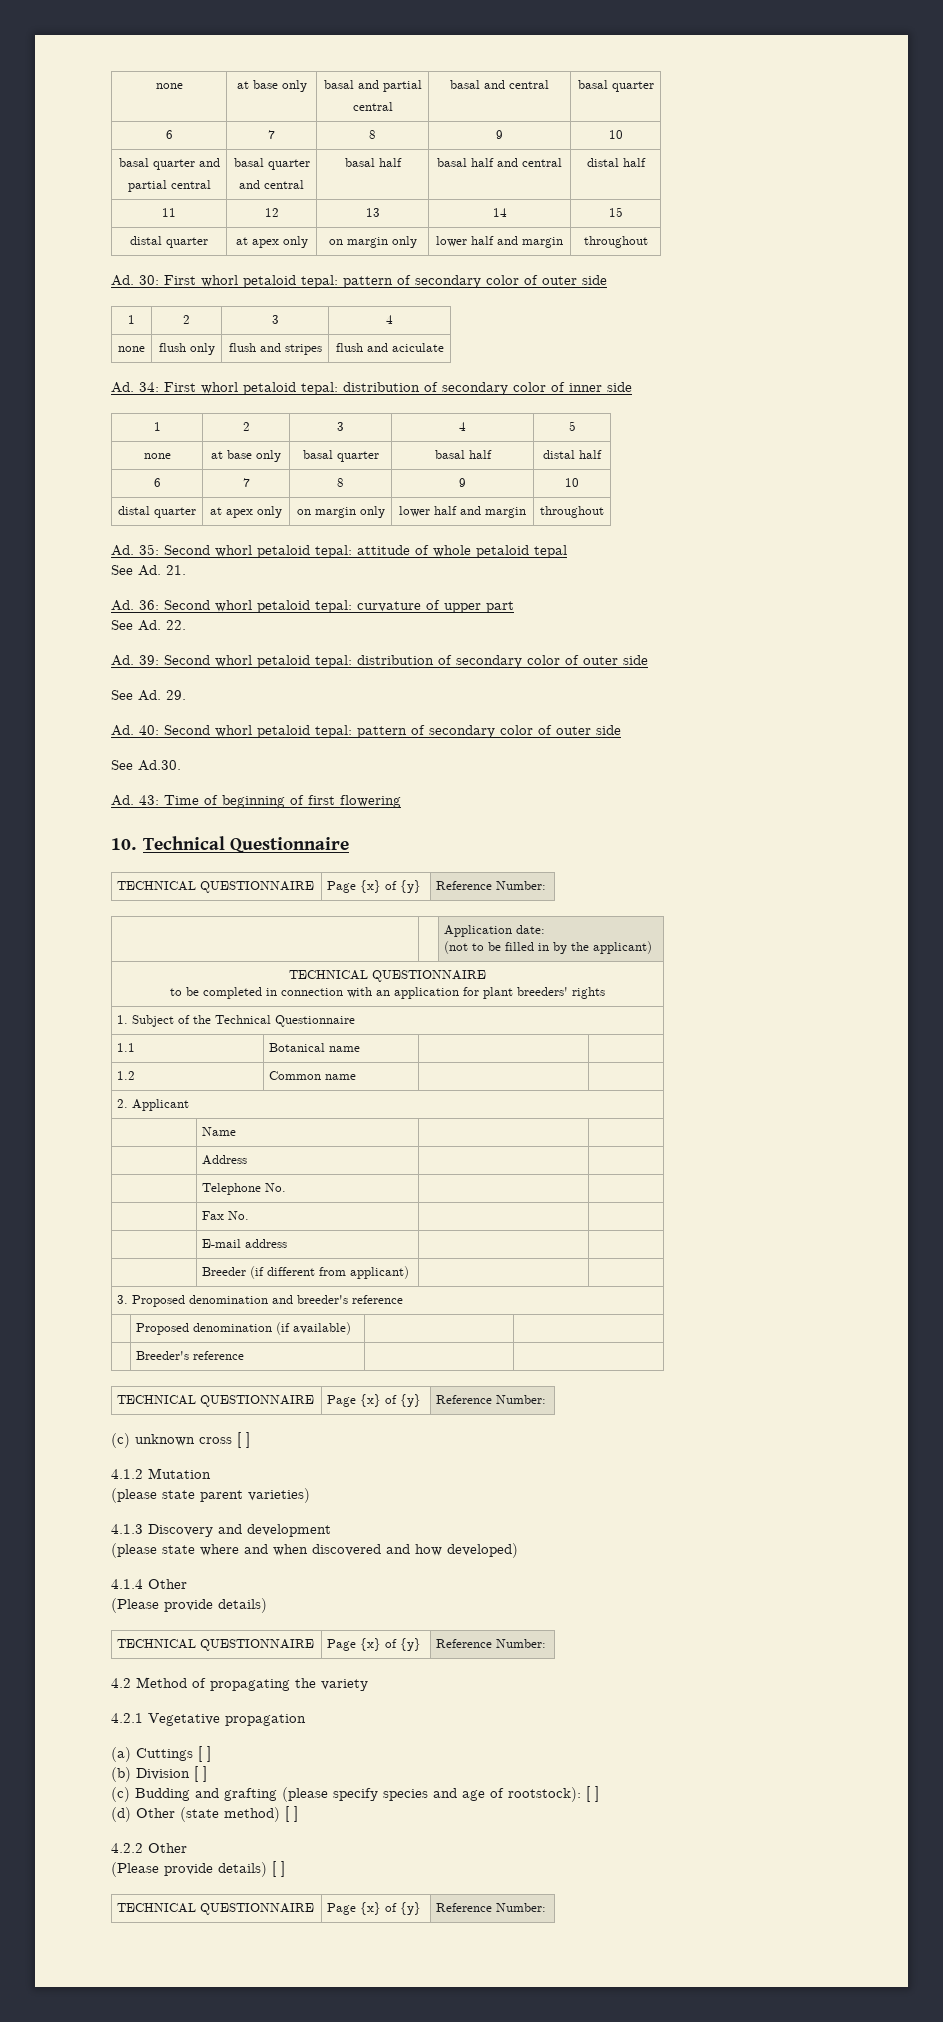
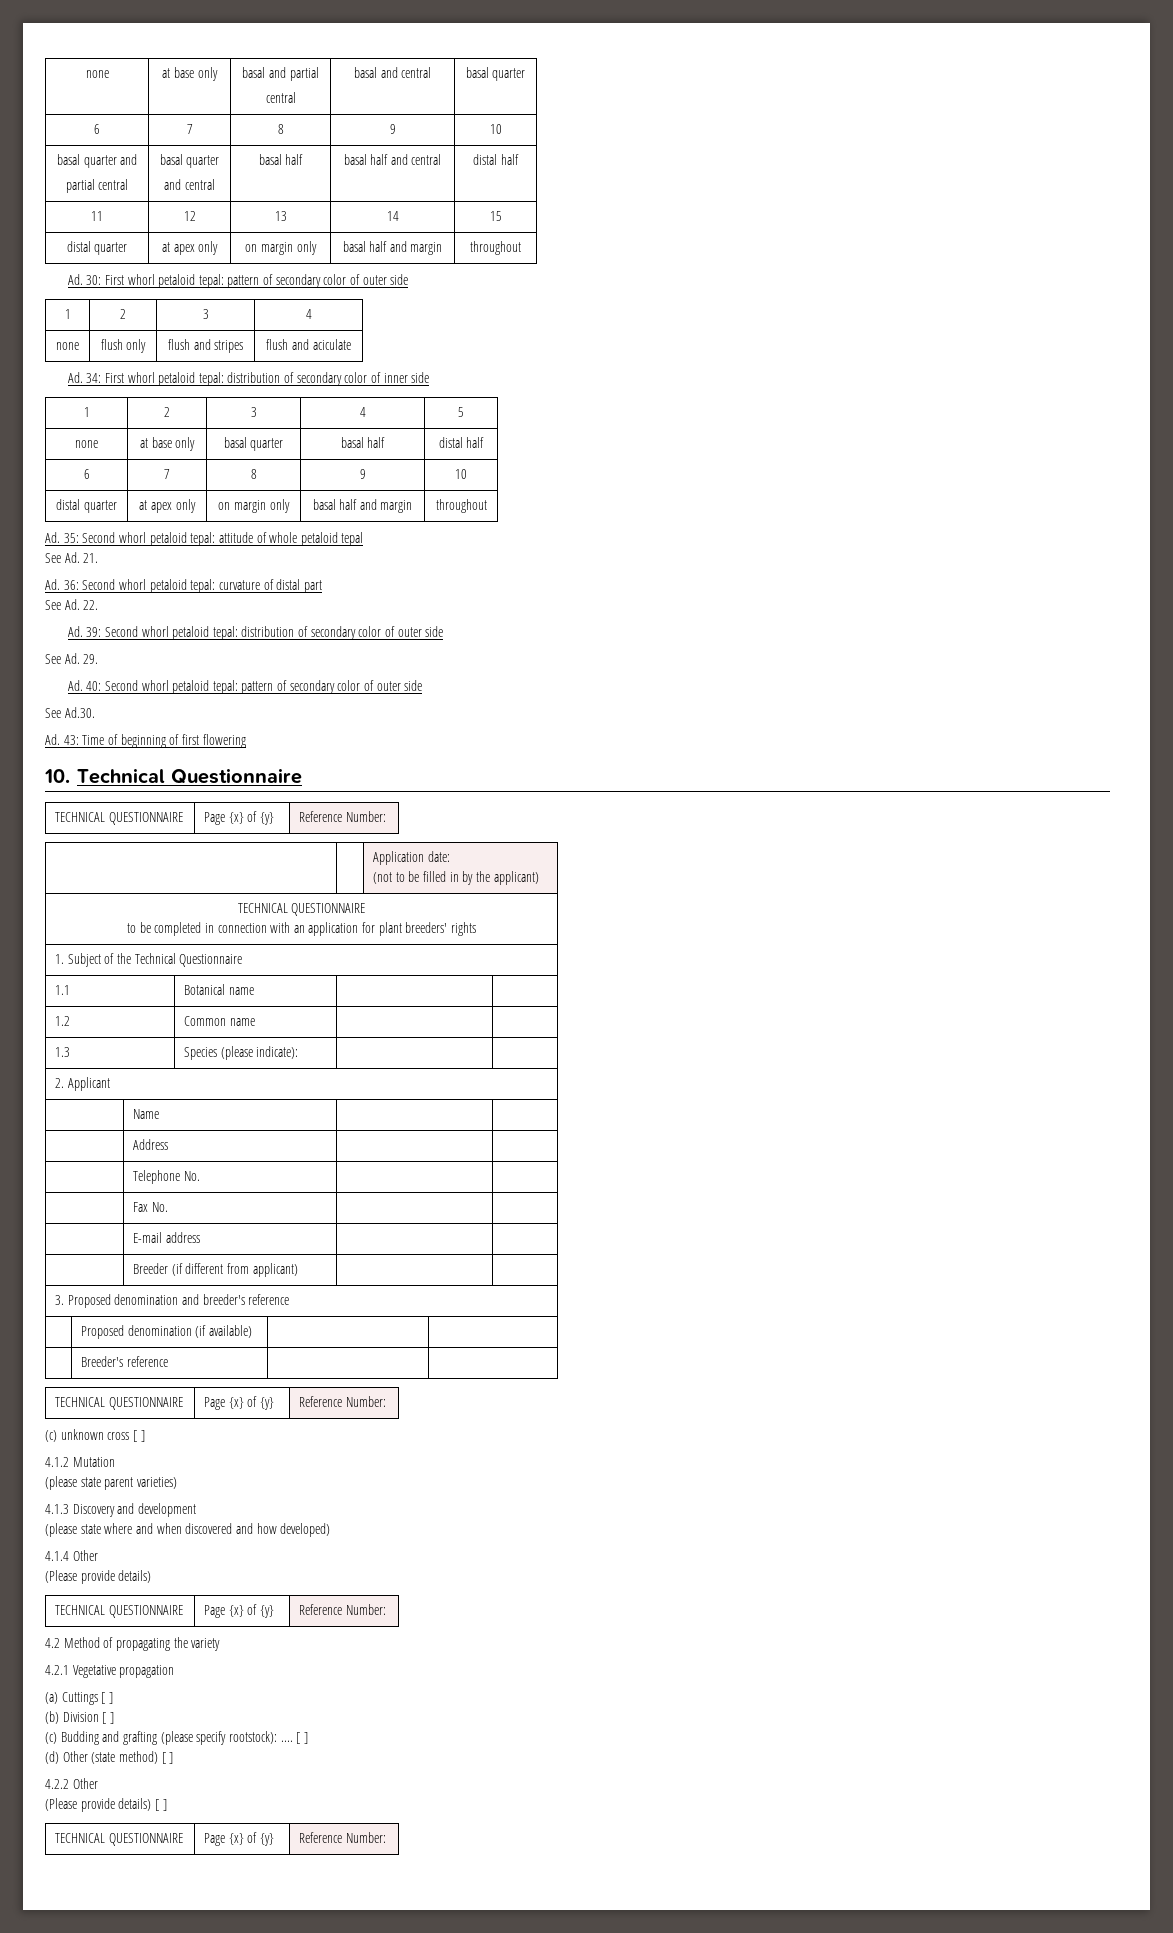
  11 | 12 | 13 | 14 | 15
- distal quarter | at apex only | on margin only | lower half and margin | throughout
+ distal quarter | at apex only | on margin only | basal half and margin | throughout
  none | at base only | basal quarter | basal half | distal half
  6 | 7 | 8 | 9 | 10
- distal quarter | at apex only | on margin only | lower half and margin | throughout
+ distal quarter | at apex only | on margin only | basal half and margin | throughout
- Ad. 36: Second whorl petaloid tepal: curvature of upper part
+ Ad. 36: Second whorl petaloid tepal: curvature of distal part
+ 1.3 | Species (please indicate): | |
- (c) Budding and grafting (please specify species and age of rootstock): [ ]
+ (c) Budding and grafting (please specify rootstock): .... [ ]

